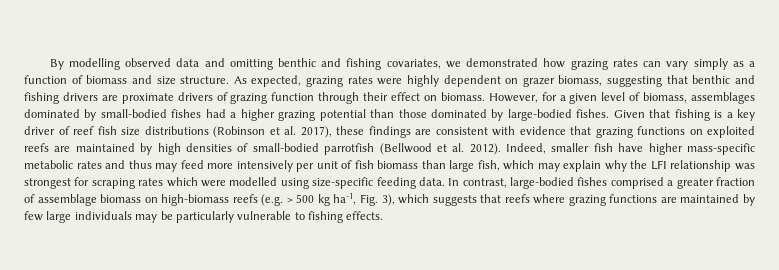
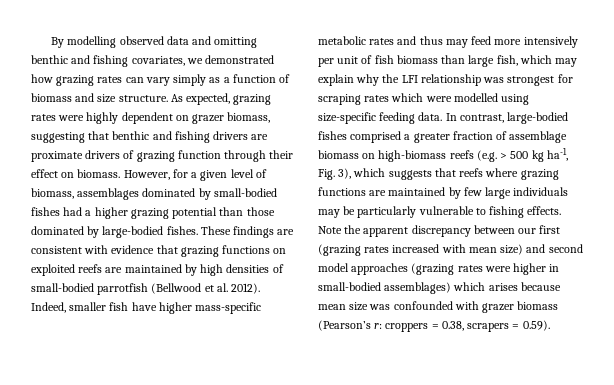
- Given that fishing is a key driver of reef fish size distributions (Robinson et al. 2017), these findings are consistent with evidence that grazing functions on exploited reefs are maintained by high densities of small-bodied parrotfish (Bellwood et al. 2012).
+ These findings are consistent with evidence that grazing functions on exploited reefs are maintained by high densities of small-bodied parrotfish (Bellwood et al. 2012).
+ Note the apparent discrepancy between our first (grazing rates increased with mean size) and second model approaches (grazing rates were higher in small-bodied assemblages) which arises because mean size was confounded with grazer biomass (Pearson’s r: croppers = 0.38, scrapers = 0.59).

